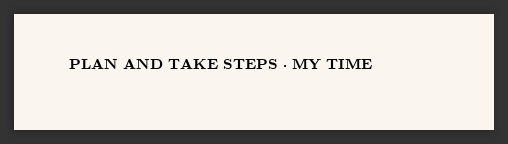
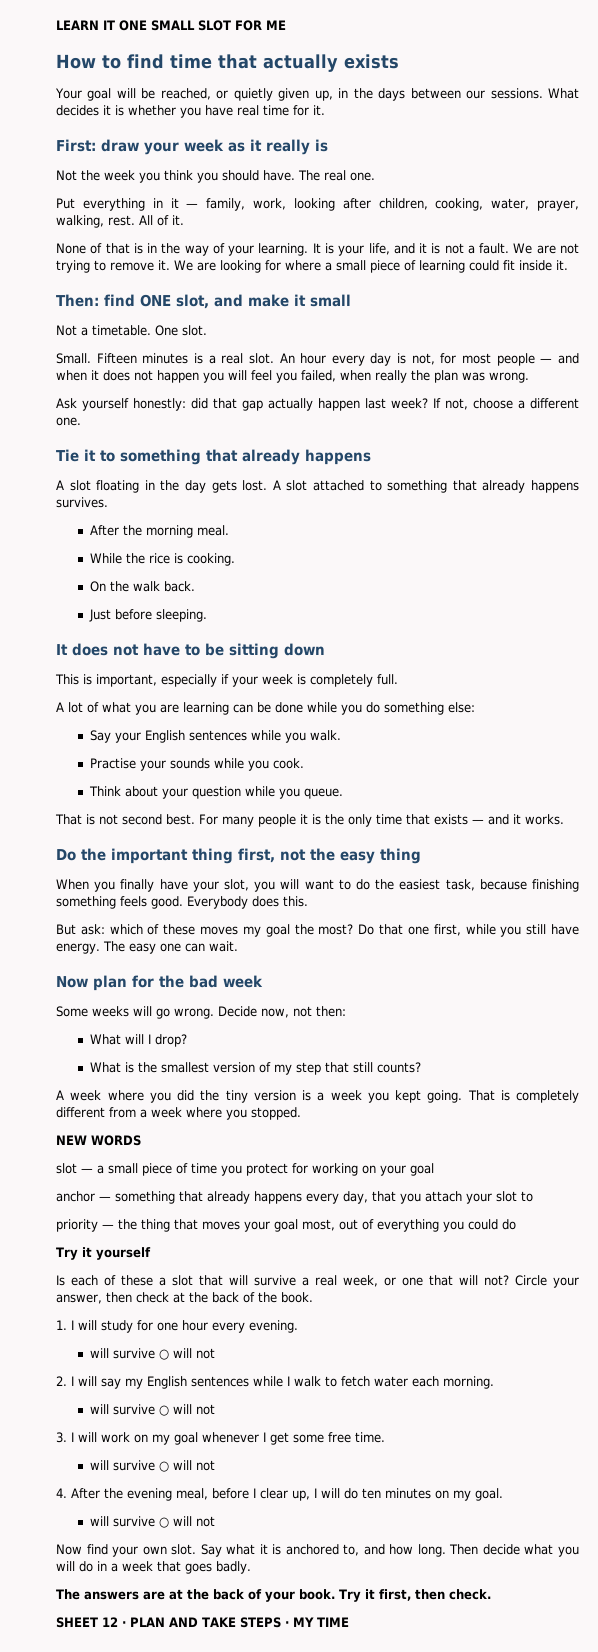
- PLAN AND TAKE STEPS · MY TIME
+ LEARN IT ONE SMALL SLOT FOR ME
+ How to find time that actually exists
+ Your goal will be reached, or quietly given up, in the days between our sessions. What decides it is whether you have real time for it.
+ First: draw your week as it really is
+ Not the week you think you should have. The real one.
+ Put everything in it — family, work, looking after children, cooking, water, prayer, walking, rest. All of it.
+ None of that is in the way of your learning. It is your life, and it is not a fault. We are not trying to remove it. We are looking for where a small piece of learning could fit inside it.
+ Then: find ONE slot, and make it small
+ Not a timetable. One slot.
+ Small. Fifteen minutes is a real slot. An hour every day is not, for most people — and when it does not happen you will feel you failed, when really the plan was wrong.
+ Ask yourself honestly: did that gap actually happen last week? If not, choose a different one.
+ Tie it to something that already happens
+ A slot floating in the day gets lost. A slot attached to something that already happens survives.
+ After the morning meal.
+ While the rice is cooking.
+ On the walk back.
+ Just before sleeping.
+ It does not have to be sitting down
+ This is important, especially if your week is completely full.
+ A lot of what you are learning can be done while you do something else:
+ Say your English sentences while you walk.
+ Practise your sounds while you cook.
+ Think about your question while you queue.
+ That is not second best. For many people it is the only time that exists — and it works.
+ Do the important thing first, not the easy thing
+ When you finally have your slot, you will want to do the easiest task, because finishing something feels good. Everybody does this.
+ But ask: which of these moves my goal the most? Do that one first, while you still have energy. The easy one can wait.
+ Now plan for the bad week
+ Some weeks will go wrong. Decide now, not then:
+ What will I drop?
+ What is the smallest version of my step that still counts?
+ A week where you did the tiny version is a week you kept going. That is completely different from a week where you stopped.
+ NEW WORDS
+ slot — a small piece of time you protect for working on your goal
+ anchor — something that already happens every day, that you attach your slot to
+ priority — the thing that moves your goal most, out of everything you could do
+ Try it yourself
+ Is each of these a slot that will survive a real week, or one that will not? Circle your answer, then check at the back of the book.
+ 1. I will study for one hour every evening.
+ will survive ○ will not
+ 2. I will say my English sentences while I walk to fetch water each morning.
+ will survive ○ will not
+ 3. I will work on my goal whenever I get some free time.
+ will survive ○ will not
+ 4. After the evening meal, before I clear up, I will do ten minutes on my goal.
+ will survive ○ will not
+ Now find your own slot. Say what it is anchored to, and how long. Then decide what you will do in a week that goes badly.
+ The answers are at the back of your book. Try it first, then check.
+ SHEET 12 · PLAN AND TAKE STEPS · MY TIME

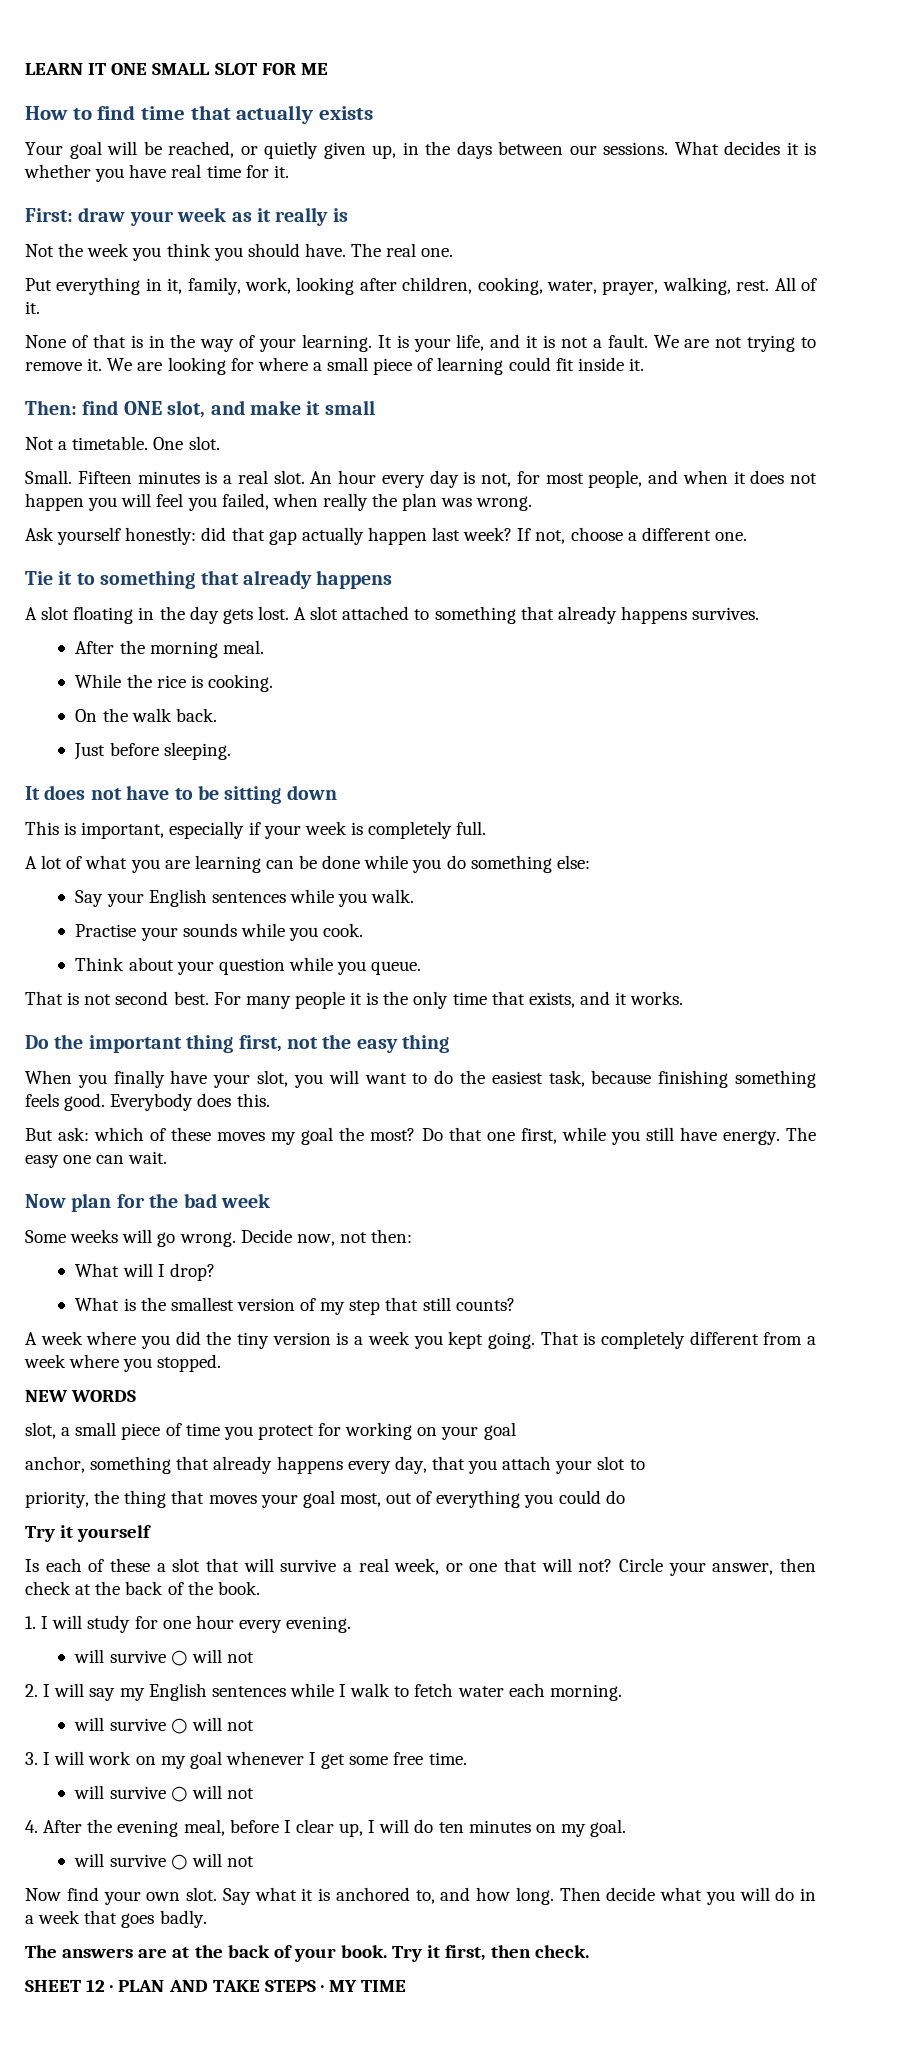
- Put everything in it — family, work, looking after children, cooking, water, prayer, walking, rest.
+ Put everything in it, family, work, looking after children, cooking, water, prayer, walking, rest.
- An hour every day is not, for most people — and when it does not happen you will feel you failed, when really the plan was wrong.
+ An hour every day is not, for most people, and when it does not happen you will feel you failed, when really the plan was wrong.
- For many people it is the only time that exists — and it works.
+ For many people it is the only time that exists, and it works.
- slot — a small piece of time you protect for working on your goal
+ slot, a small piece of time you protect for working on your goal
- anchor — something that already happens every day, that you attach your slot to
+ anchor, something that already happens every day, that you attach your slot to
- priority — the thing that moves your goal most, out of everything you could do
+ priority, the thing that moves your goal most, out of everything you could do

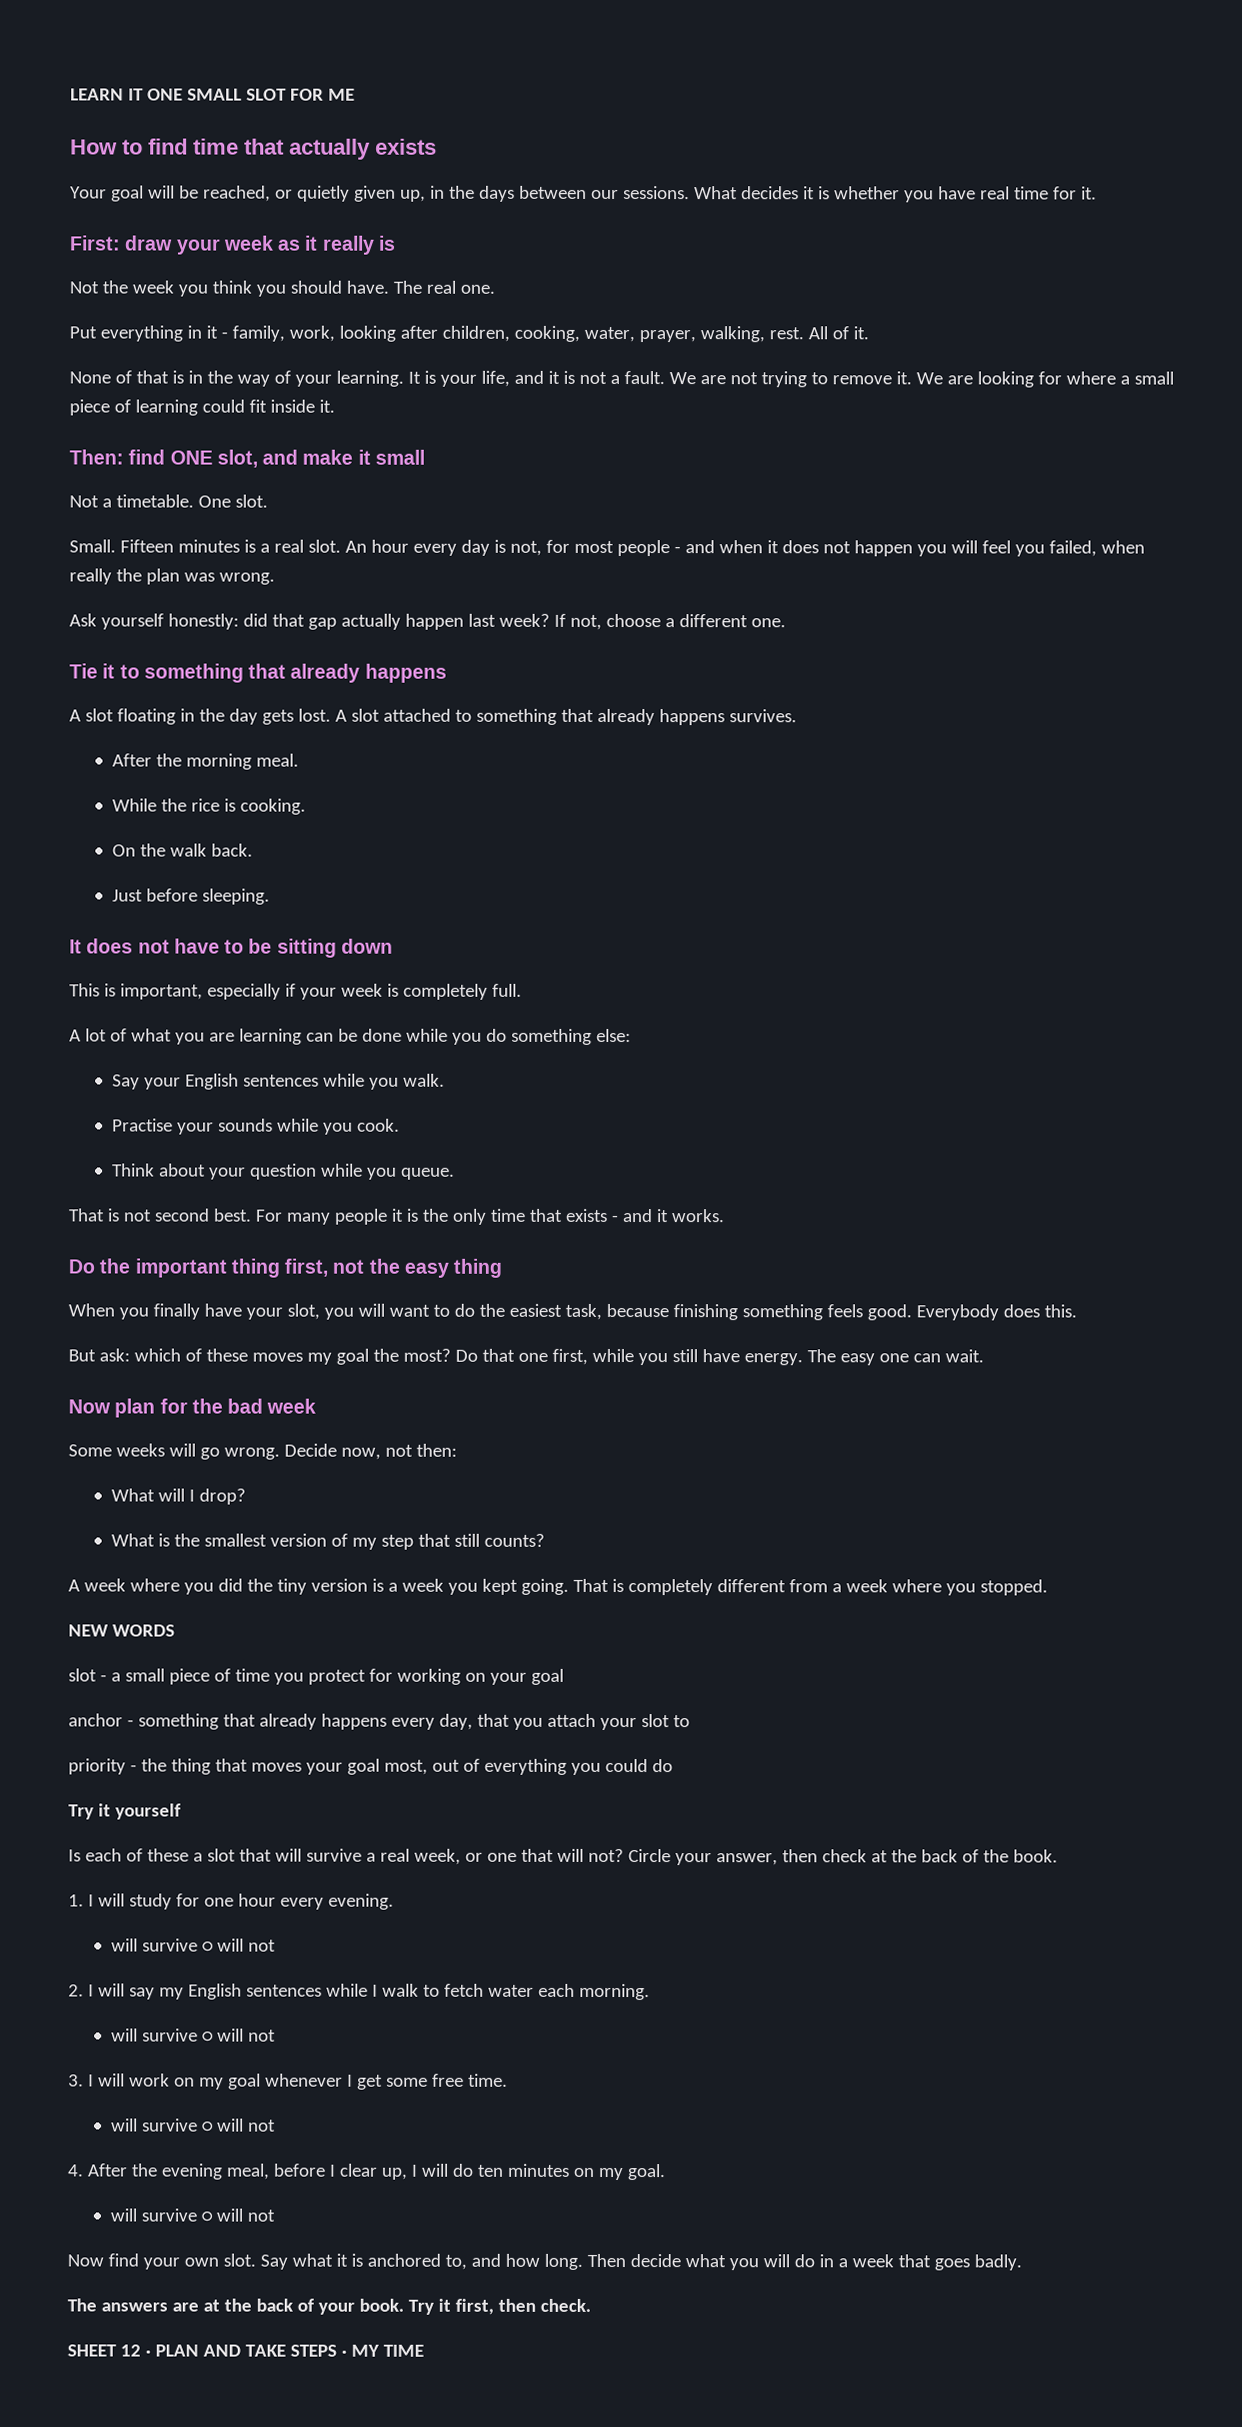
- Put everything in it, family, work, looking after children, cooking, water, prayer, walking, rest.
+ Put everything in it - family, work, looking after children, cooking, water, prayer, walking, rest.
- An hour every day is not, for most people, and when it does not happen you will feel you failed, when really the plan was wrong.
+ An hour every day is not, for most people - and when it does not happen you will feel you failed, when really the plan was wrong.
- For many people it is the only time that exists, and it works.
+ For many people it is the only time that exists - and it works.
- slot, a small piece of time you protect for working on your goal
+ slot - a small piece of time you protect for working on your goal
- anchor, something that already happens every day, that you attach your slot to
+ anchor - something that already happens every day, that you attach your slot to
- priority, the thing that moves your goal most, out of everything you could do
+ priority - the thing that moves your goal most, out of everything you could do

